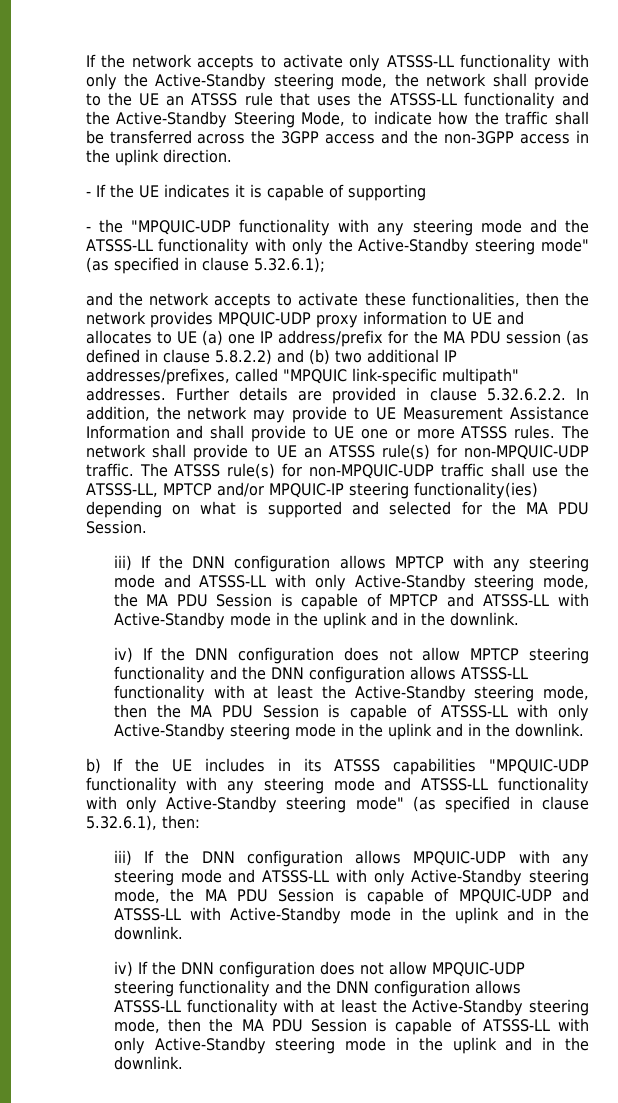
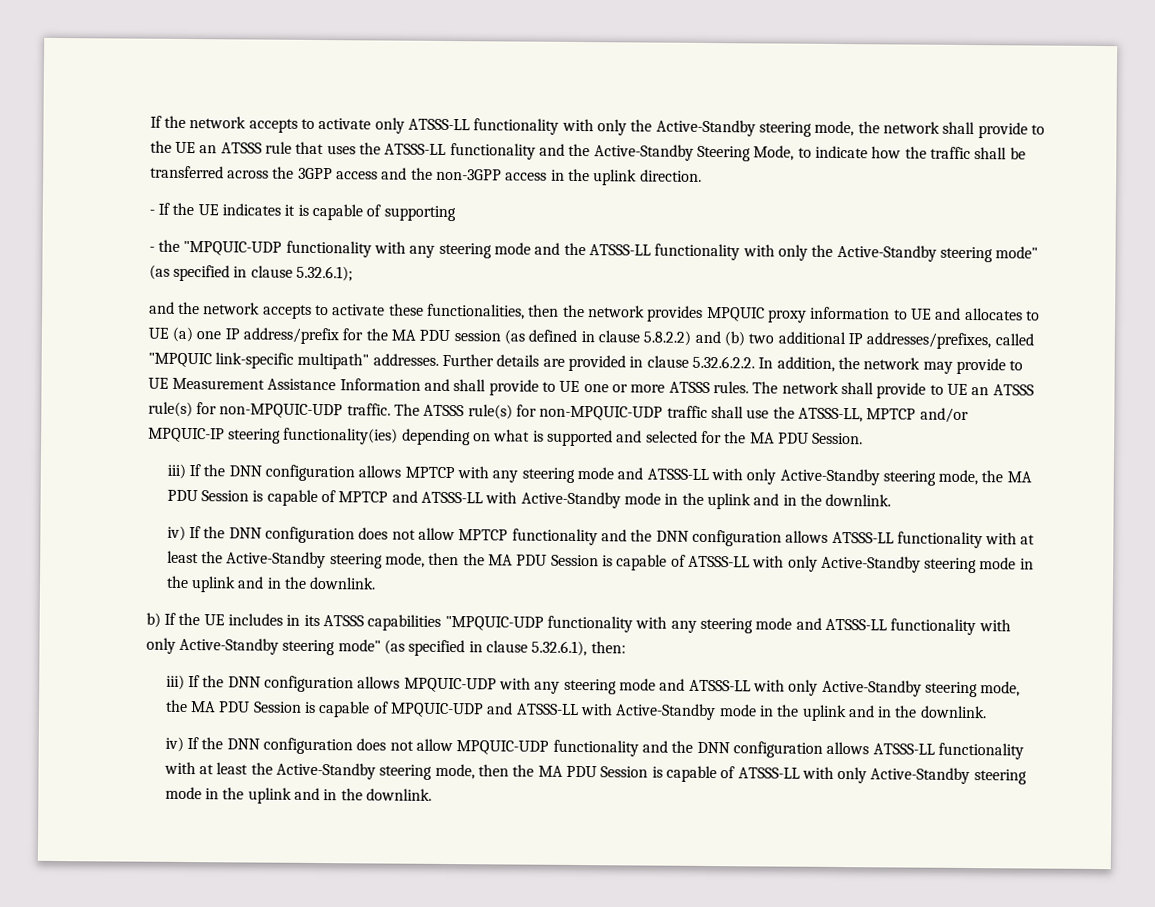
- and the network accepts to activate these functionalities, then the network provides MPQUIC-UDP proxy information to UE and allocates to UE (a) one IP address/prefix for the MA PDU session (as defined in clause 5.8.2.2) and (b) two additional IP addresses/prefixes, called "MPQUIC link-specific multipath" addresses.
+ and the network accepts to activate these functionalities, then the network provides MPQUIC proxy information to UE and allocates to UE (a) one IP address/prefix for the MA PDU session (as defined in clause 5.8.2.2) and (b) two additional IP addresses/prefixes, called "MPQUIC link-specific multipath" addresses.
- iv) If the DNN configuration does not allow MPTCP steering functionality and the DNN configuration allows ATSSS-LL functionality with at least the Active-Standby steering mode, then the MA PDU Session is capable of ATSSS-LL with only Active-Standby steering mode in the uplink and in the downlink.
+ iv) If the DNN configuration does not allow MPTCP functionality and the DNN configuration allows ATSSS-LL functionality with at least the Active-Standby steering mode, then the MA PDU Session is capable of ATSSS-LL with only Active-Standby steering mode in the uplink and in the downlink.
- iv) If the DNN configuration does not allow MPQUIC-UDP steering functionality and the DNN configuration allows ATSSS-LL functionality with at least the Active-Standby steering mode, then the MA PDU Session is capable of ATSSS-LL with only Active-Standby steering mode in the uplink and in the downlink.
+ iv) If the DNN configuration does not allow MPQUIC-UDP functionality and the DNN configuration allows ATSSS-LL functionality with at least the Active-Standby steering mode, then the MA PDU Session is capable of ATSSS-LL with only Active-Standby steering mode in the uplink and in the downlink.

